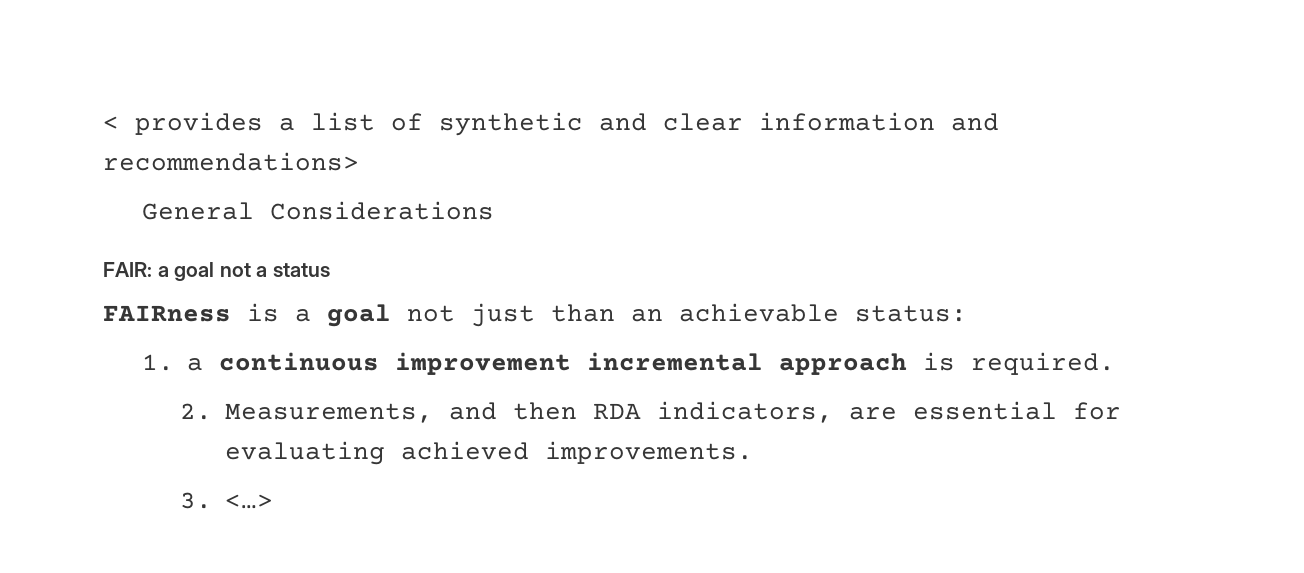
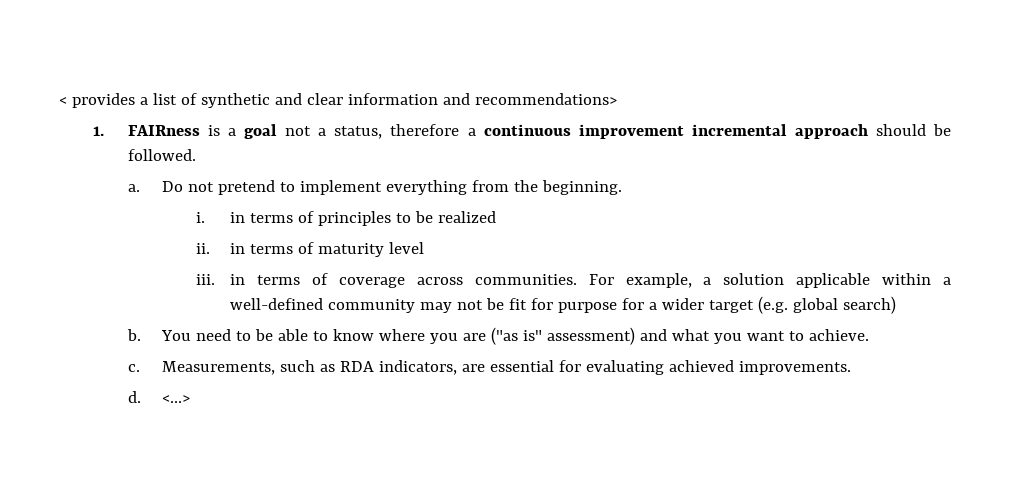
- General Considerations
- FAIR: a goal not a status
- FAIRness is a goal not just than an achievable status:
- 1. a continuous improvement incremental approach is required.
- 2. Measurements, and then RDA indicators, are essential for evaluating achieved improvements.
+ 1. FAIRness is a goal not a status, therefore a continuous improvement incremental approach should be followed.
+ a. Do not pretend to implement everything from the beginning.
+ i. in terms of principles to be realized
+ ii. in terms of maturity level
+ iii. in terms of coverage across communities. For example, a solution applicable within a well-defined community may not be fit for purpose for a wider target (e.g. global search)
+ b. You need to be able to know where you are ("as is" assessment) and what you want to achieve.
+ c. Measurements, such as RDA indicators, are essential for evaluating achieved improvements.
- 3. <…>
+ d. <…>

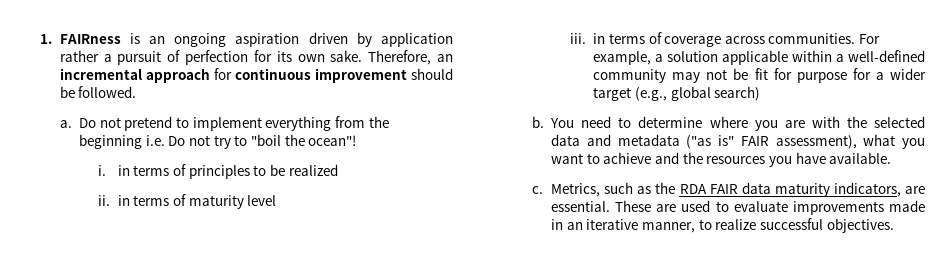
- < provides a list of synthetic and clear information and recommendations>
- 1. FAIRness is a goal not a status, therefore a continuous improvement incremental approach should be followed.
+ 1. FAIRness is an ongoing aspiration driven by application rather a pursuit of perfection for its own sake. Therefore, an incremental approach for continuous improvement should be followed.
- Do not pretend to implement everything from the beginning.
+ Do not pretend to implement everything from the beginning i.e. Do not try to "boil the ocean"!
- For example, a solution applicable within a well-defined community may not be fit for purpose for a wider target (e.g. global search)
+ For example, a solution applicable within a well-defined community may not be fit for purpose for a wider target (e.g., global search)
- You need to be able to know where you are ("as is" assessment) and what you want to achieve.
+ You need to determine where you are with the selected data and metadata ("as is" FAIR assessment), what you want to achieve and the resources you have available.
- Measurements, such as RDA indicators, are essential for evaluating achieved improvements.
- d. <…>
+ Metrics, such as the RDA FAIR data maturity indicators, are essential. These are used to evaluate improvements made in an iterative manner, to realize successful objectives.

